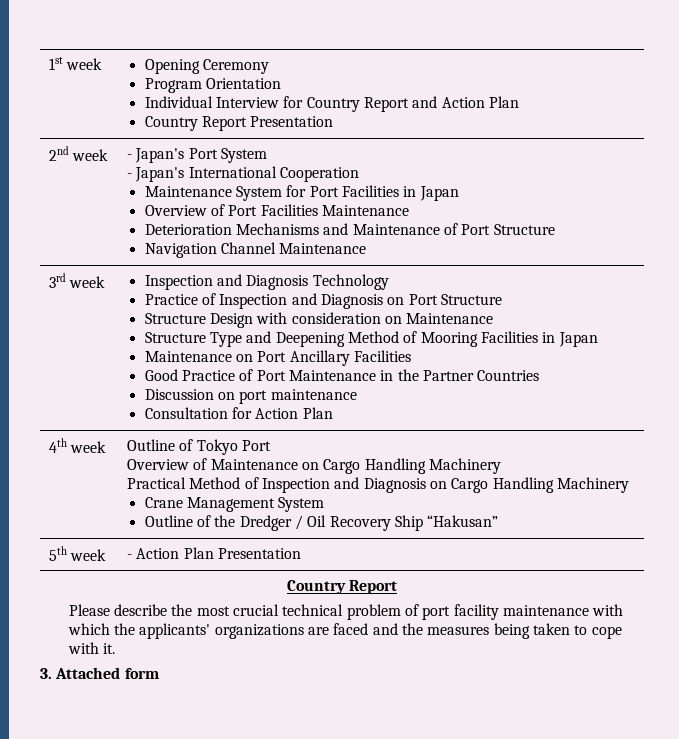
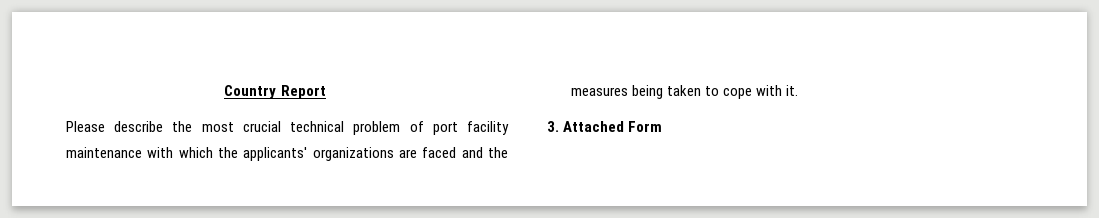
- 1st week | Opening Ceremony
- Program Orientation
- Individual Interview for Country Report and Action Plan
- Country Report Presentation
- 2nd week | - Japan's Port System
- - Japan's International Cooperation
- Maintenance System for Port Facilities in Japan
- Overview of Port Facilities Maintenance
- Deterioration Mechanisms and Maintenance of Port Structure
- Navigation Channel Maintenance
- 3rd week | Inspection and Diagnosis Technology
- Practice of Inspection and Diagnosis on Port Structure
- Structure Design with consideration on Maintenance
- Structure Type and Deepening Method of Mooring Facilities in Japan
- Maintenance on Port Ancillary Facilities
- Good Practice of Port Maintenance in the Partner Countries
- Discussion on port maintenance
- Consultation for Action Plan
- 4th week | Outline of Tokyo Port
- Overview of Maintenance on Cargo Handling Machinery
- Practical Method of Inspection and Diagnosis on Cargo Handling Machinery
- Crane Management System
- Outline of the Dredger / Oil Recovery Ship “Hakusan”
- 5th week | - Action Plan Presentation
- 3. Attached form
+ 3. Attached Form

